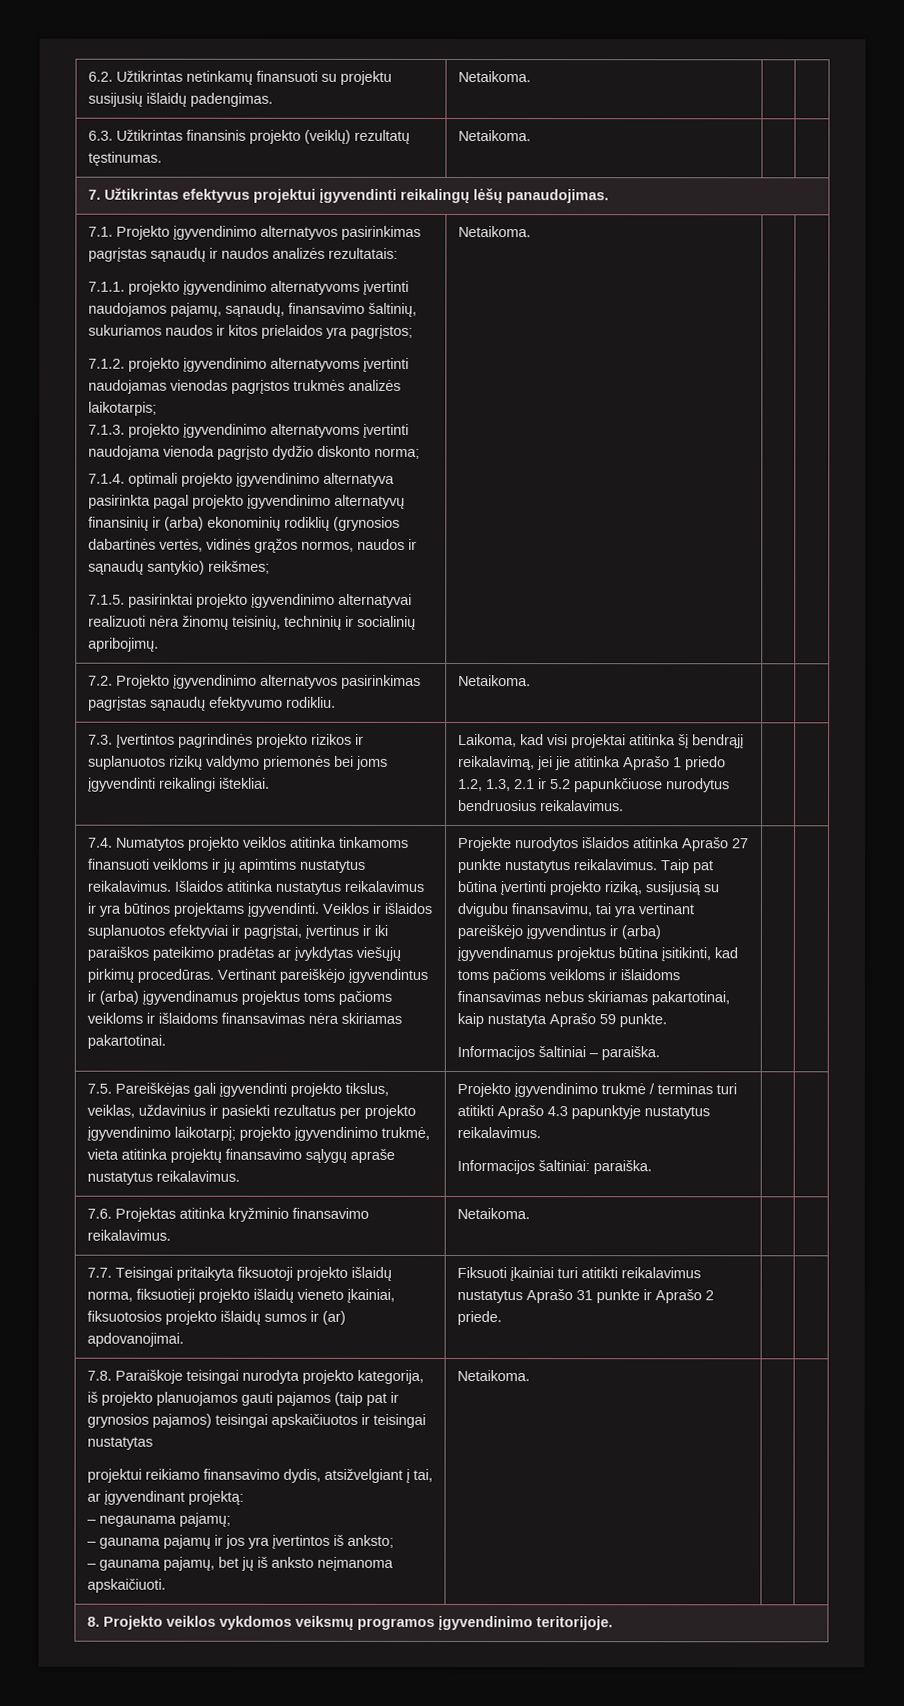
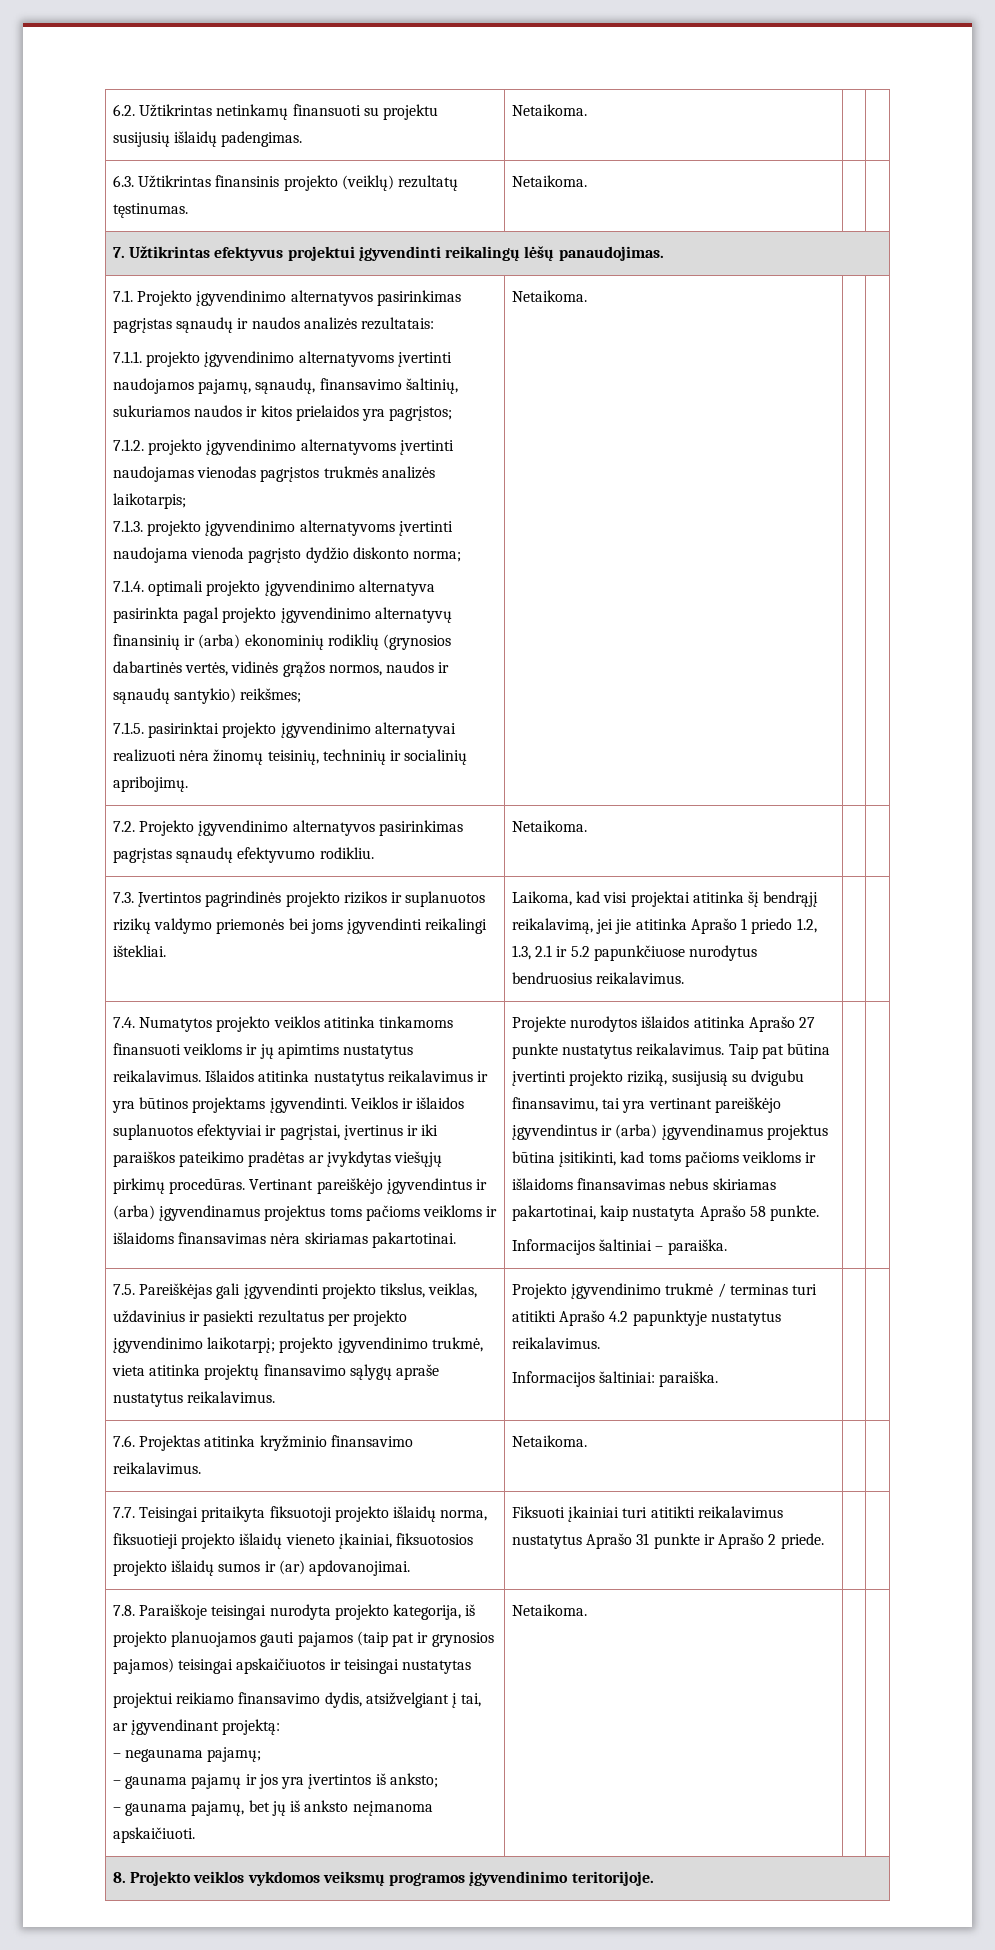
- Taip pat būtina įvertinti projekto riziką, susijusią su dvigubu finansavimu, tai yra vertinant pareiškėjo įgyvendintus ir (arba) įgyvendinamus projektus būtina įsitikinti, kad toms pačioms veikloms ir išlaidoms finansavimas nebus skiriamas pakartotinai, kaip nustatyta Aprašo 59 punkte.
+ Taip pat būtina įvertinti projekto riziką, susijusią su dvigubu finansavimu, tai yra vertinant pareiškėjo įgyvendintus ir (arba) įgyvendinamus projektus būtina įsitikinti, kad toms pačioms veikloms ir išlaidoms finansavimas nebus skiriamas pakartotinai, kaip nustatyta Aprašo 58 punkte.
- Projekto įgyvendinimo trukmė / terminas turi atitikti Aprašo 4.3 papunktyje nustatytus reikalavimus.
+ Projekto įgyvendinimo trukmė / terminas turi atitikti Aprašo 4.2 papunktyje nustatytus reikalavimus.

